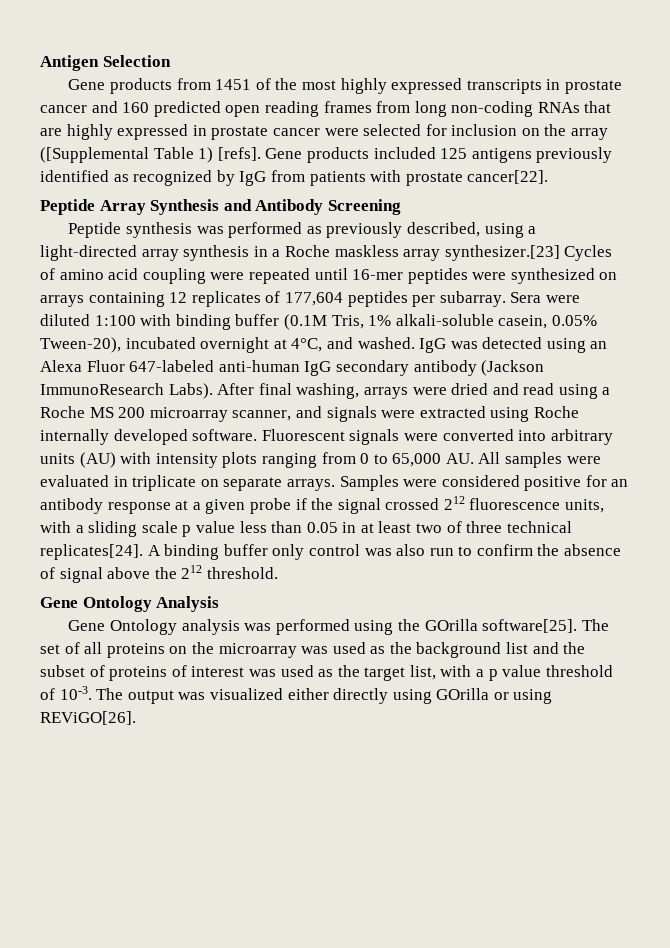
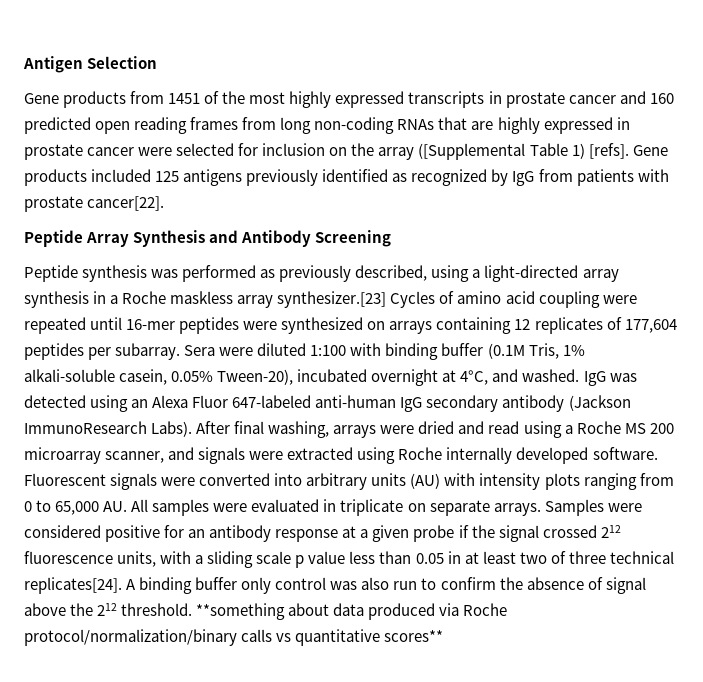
- A binding buffer only control was also run to confirm the absence of signal above the 212 threshold.
- Gene Ontology Analysis
- Gene Ontology analysis was performed using the GOrilla software[25]. The set of all proteins on the microarray was used as the background list and the subset of proteins of interest was used as the target list, with a p value threshold of 10-3. The output was visualized either directly using GOrilla or using REViGO[26].
+ A binding buffer only control was also run to confirm the absence of signal above the 212 threshold. **something about data produced via Roche protocol/normalization/binary calls vs quantitative scores**

